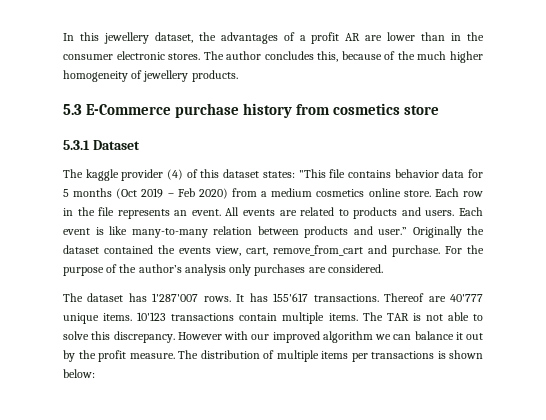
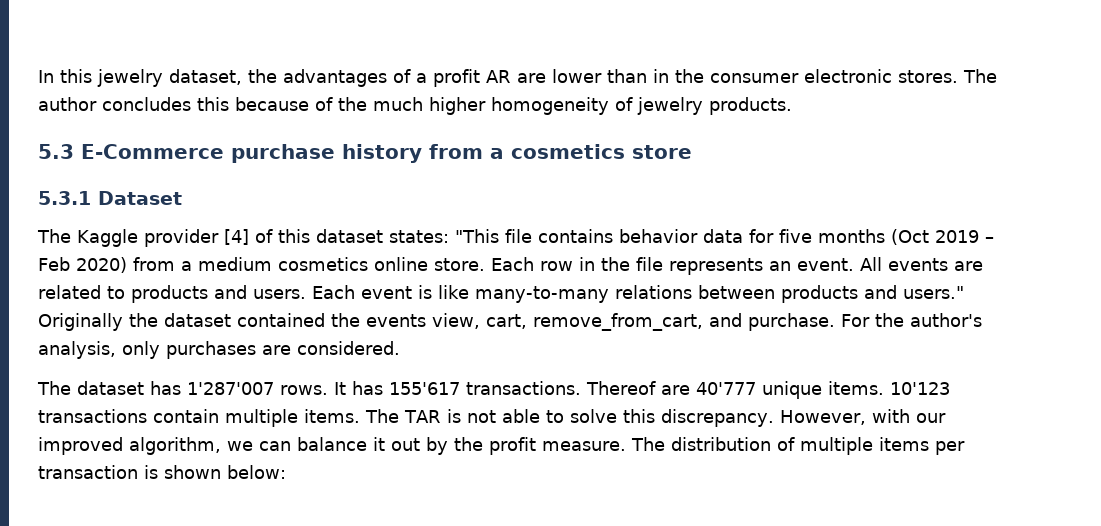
- In this jewellery dataset, the advantages of a profit AR are lower than in the consumer electronic stores.
+ In this jewelry dataset, the advantages of a profit AR are lower than in the consumer electronic stores.
- The author concludes this, because of the much higher homogeneity of jewellery products.
+ The author concludes this because of the much higher homogeneity of jewelry products.
- 5.3 E-Commerce purchase history from cosmetics store
+ 5.3 E-Commerce purchase history from a cosmetics store
- The kaggle provider (4) of this dataset states: "This file contains behavior data for 5 months (Oct 2019 – Feb 2020) from a medium cosmetics online store.
+ The Kaggle provider [4] of this dataset states: "This file contains behavior data for five months (Oct 2019 – Feb 2020) from a medium cosmetics online store.
- Each event is like many-to-many relation between products and user.”
+ Each event is like many-to-many relations between products and users."
- Originally the dataset contained the events view, cart, remove_from_cart and purchase.
+ Originally the dataset contained the events view, cart, remove_from_cart, and purchase.
- For the purpose of the author’s analysis only purchases are considered.
+ For the author's analysis, only purchases are considered.
- However with our improved algorithm we can balance it out by the profit measure.
+ However, with our improved algorithm, we can balance it out by the profit measure.
- The distribution of multiple items per transactions is shown below:
+ The distribution of multiple items per transaction is shown below:

